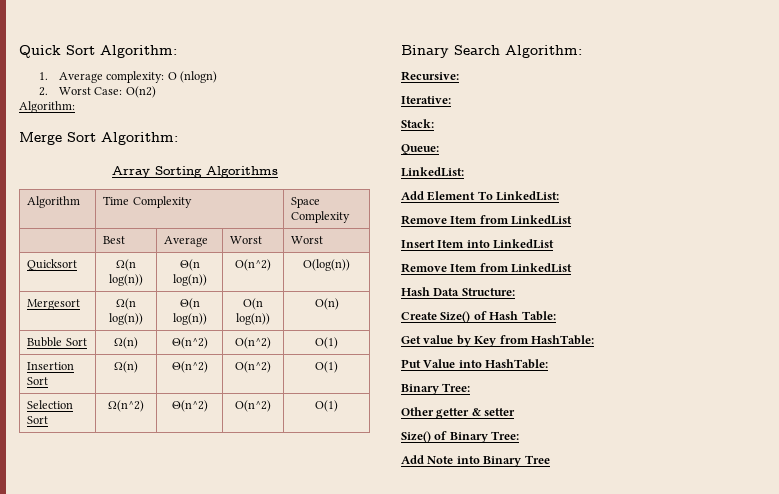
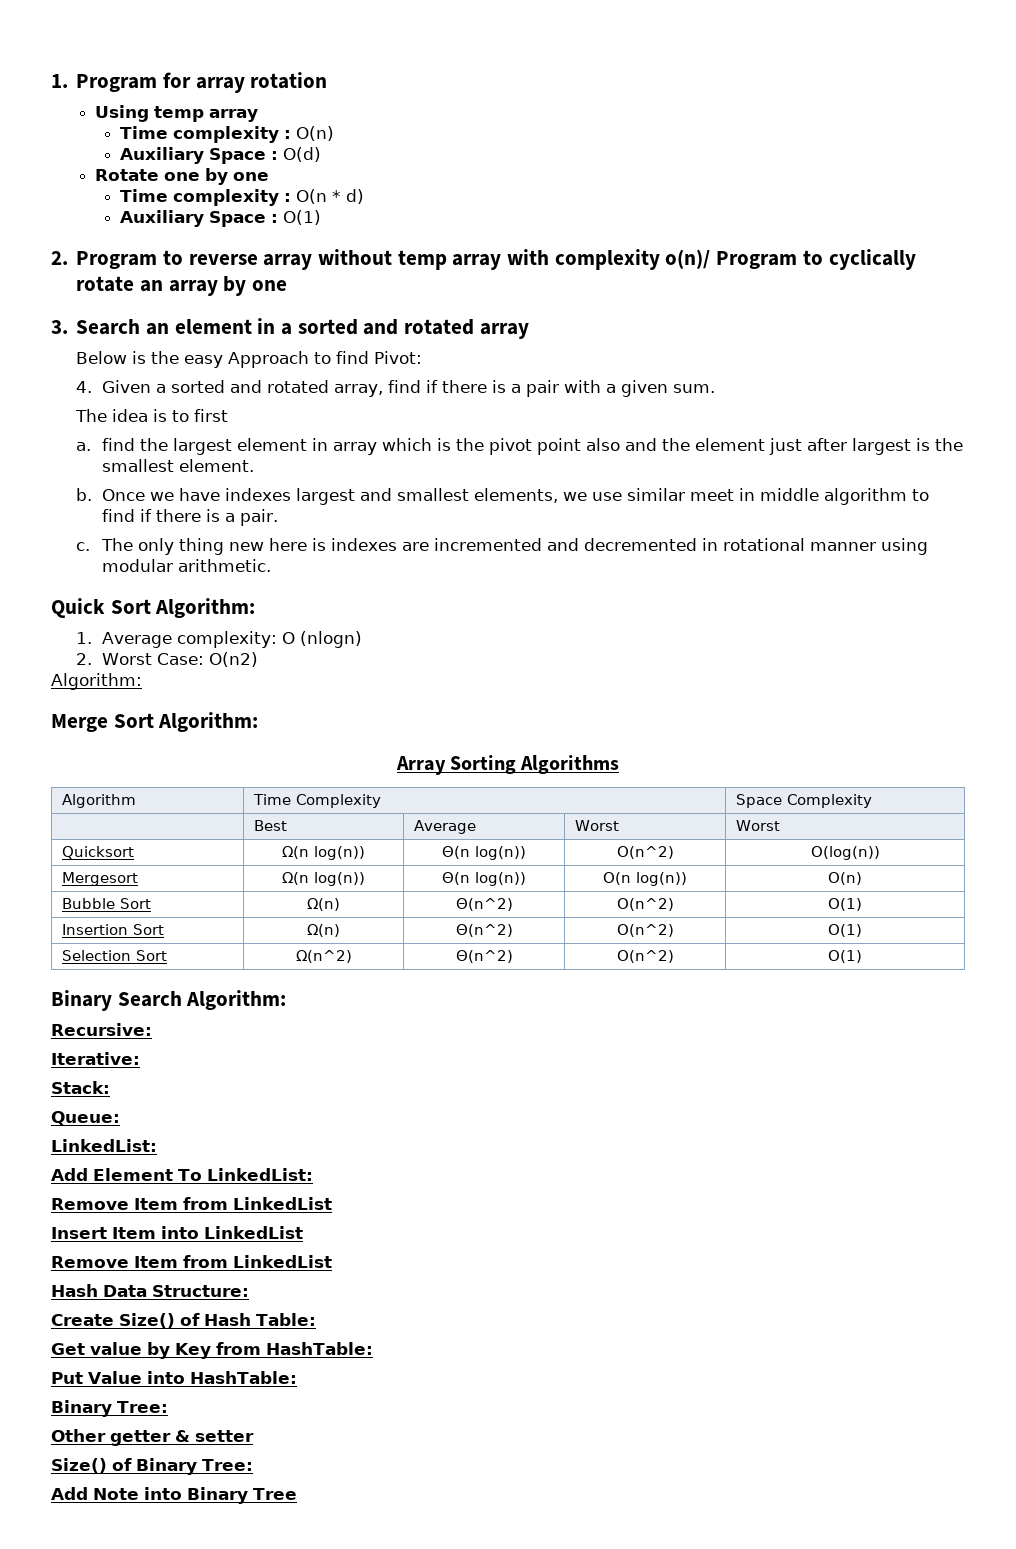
+ 1. Program for array rotation
+ Using temp array
+ Time complexity : O(n)
+ Auxiliary Space : O(d)
+ Rotate one by one
+ Time complexity : O(n * d)
+ Auxiliary Space : O(1)
+ 2. Program to reverse array without temp array with complexity o(n)/ Program to cyclically rotate an array by one
+ 3. Search an element in a sorted and rotated array
+ Below is the easy Approach to find Pivot:
+ 4. Given a sorted and rotated array, find if there is a pair with a given sum.
+ The idea is to first
+ a. find the largest element in array which is the pivot point also and the element just after largest is the smallest element.
+ b. Once we have indexes largest and smallest elements, we use similar meet in middle algorithm to find if there is a pair.
+ c. The only thing new here is indexes are incremented and decremented in rotational manner using modular arithmetic.

